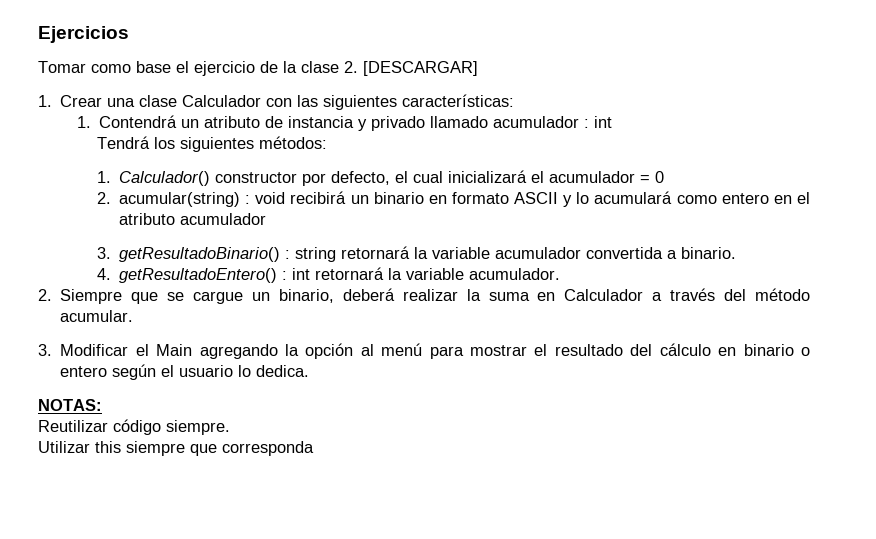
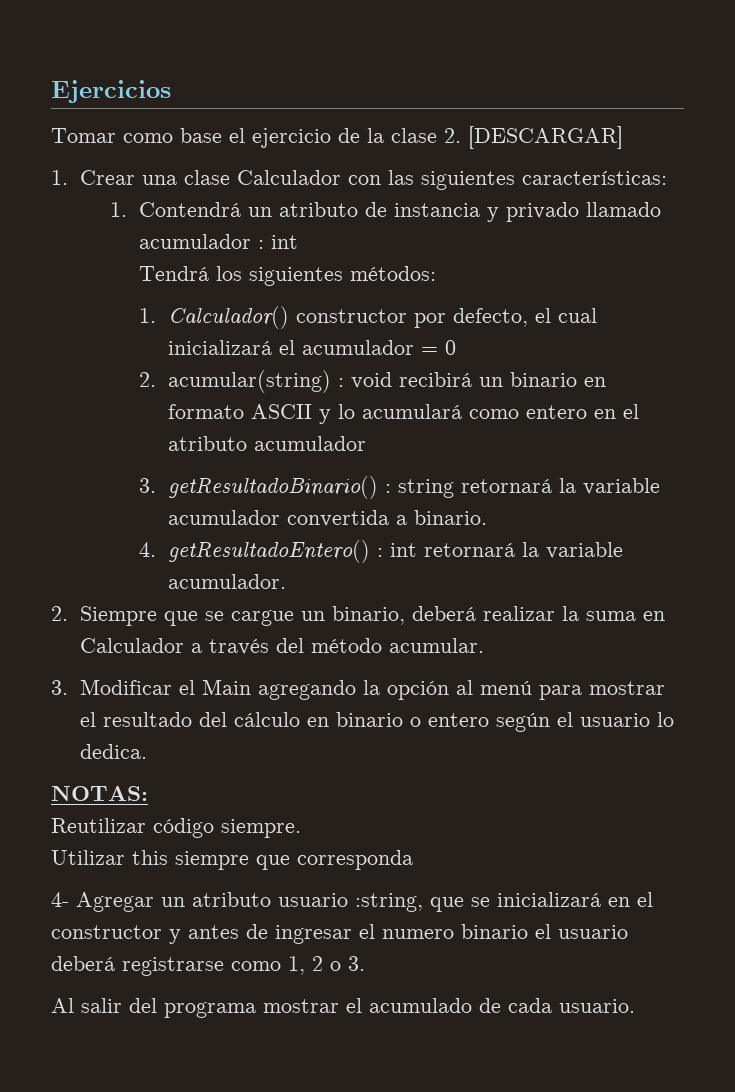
+ 4- Agregar un atributo usuario :string, que se inicializará en el constructor y antes de ingresar el numero binario el usuario deberá registrarse como 1, 2 o 3.
+ Al salir del programa mostrar el acumulado de cada usuario.

